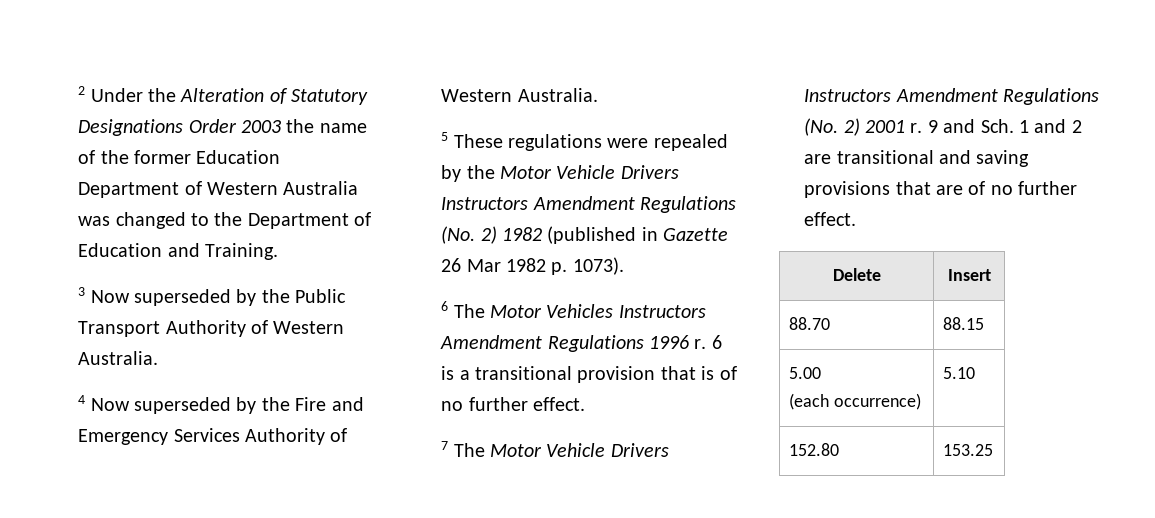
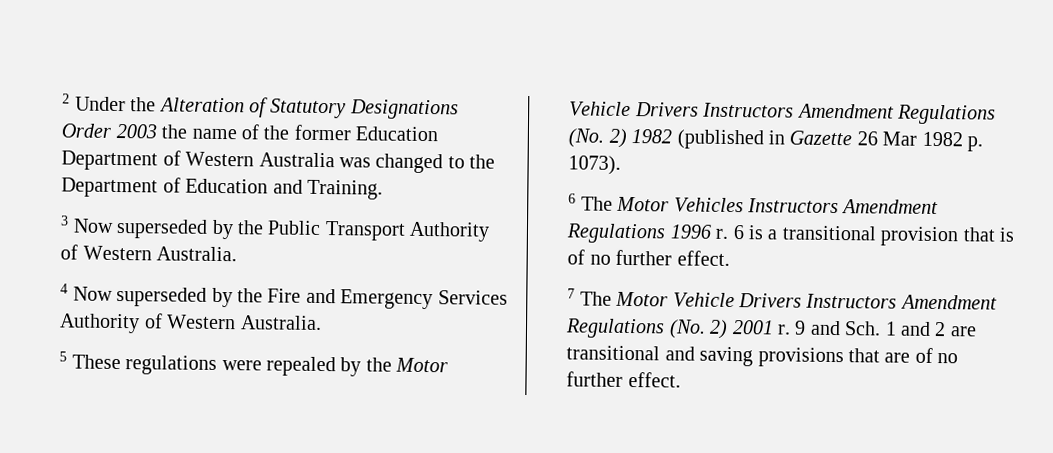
- Delete | Insert
- 88.70 | 88.15
- 5.00
- (each occurrence) | 5.10
- 152.80 | 153.25

